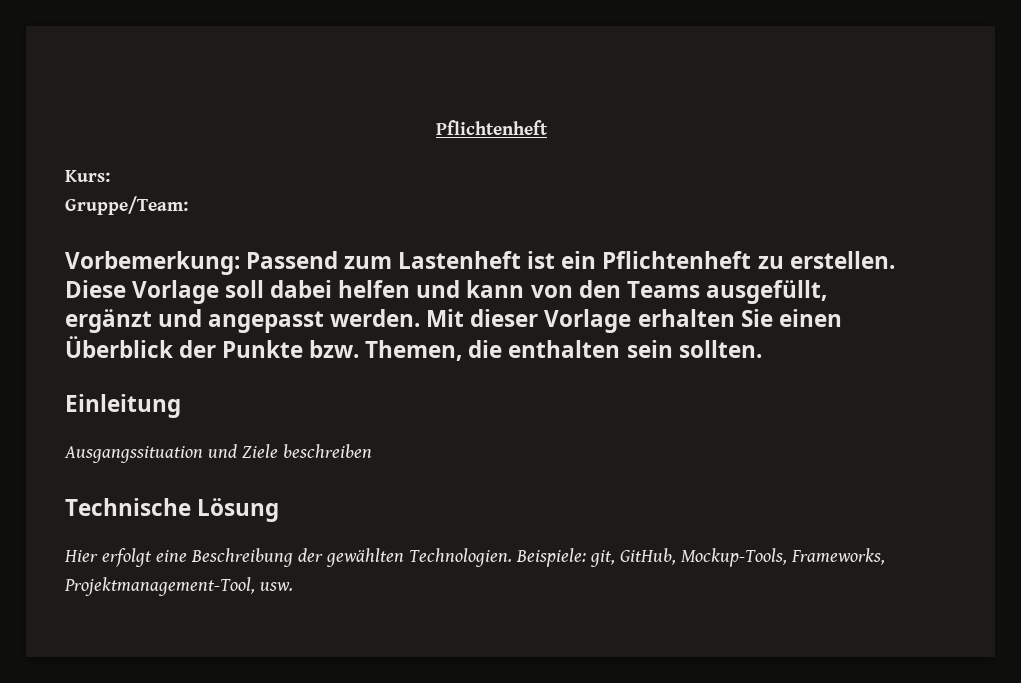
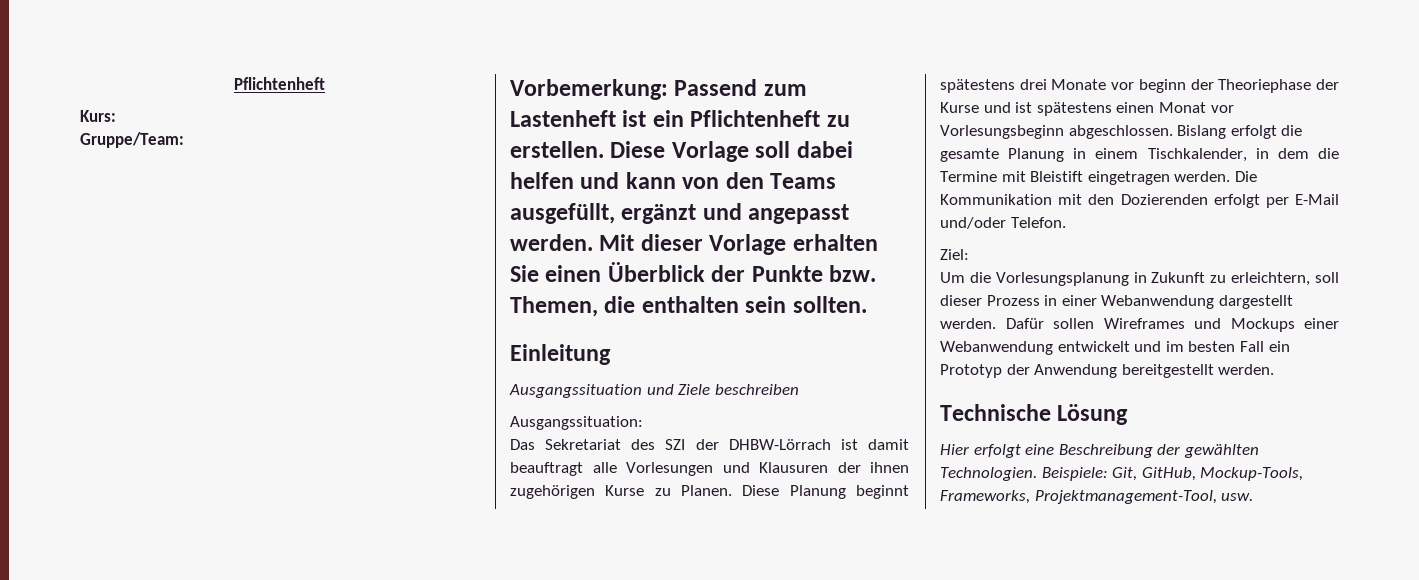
+ Ausgangssituation:
+ Das Sekretariat des SZI der DHBW-Lörrach ist damit beauftragt alle Vorlesungen und Klausuren der ihnen zugehörigen Kurse zu Planen. Diese Planung beginnt spätestens drei Monate vor beginn der Theoriephase der Kurse und ist spätestens einen Monat vor Vorlesungsbeginn abgeschlossen. Bislang erfolgt die gesamte Planung in einem Tischkalender, in dem die Termine mit Bleistift eingetragen werden. Die Kommunikation mit den Dozierenden erfolgt per E-Mail und/oder Telefon.
+ Ziel:
+ Um die Vorlesungsplanung in Zukunft zu erleichtern, soll dieser Prozess in einer Webanwendung dargestellt werden. Dafür sollen Wireframes und Mockups einer Webanwendung entwickelt und im besten Fall ein Prototyp der Anwendung bereitgestellt werden.
- Beispiele: git, GitHub, Mockup-Tools, Frameworks, Projektmanagement-Tool, usw.
+ Beispiele: Git, GitHub, Mockup-Tools, Frameworks, Projektmanagement-Tool, usw.

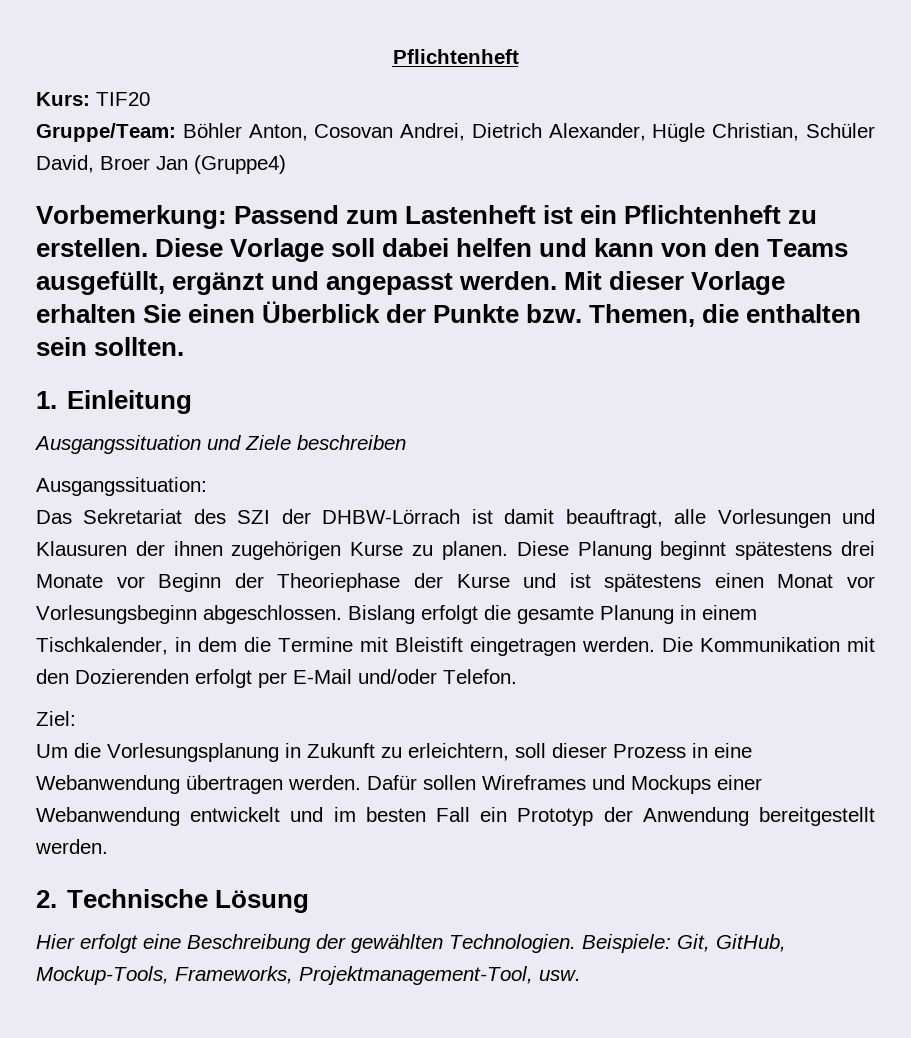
- Kurs:
+ Kurs: TIF20
- Gruppe/Team:
+ Gruppe/Team: Böhler Anton, Cosovan Andrei, Dietrich Alexander, Hügle Christian, Schüler David, Broer Jan (Gruppe4)
- Einleitung
+ 1. Einleitung
- Das Sekretariat des SZI der DHBW-Lörrach ist damit beauftragt alle Vorlesungen und Klausuren der ihnen zugehörigen Kurse zu Planen.
+ Das Sekretariat des SZI der DHBW-Lörrach ist damit beauftragt, alle Vorlesungen und Klausuren der ihnen zugehörigen Kurse zu planen.
- Diese Planung beginnt spätestens drei Monate vor beginn der Theoriephase der Kurse und ist spätestens einen Monat vor Vorlesungsbeginn abgeschlossen.
+ Diese Planung beginnt spätestens drei Monate vor Beginn der Theoriephase der Kurse und ist spätestens einen Monat vor Vorlesungsbeginn abgeschlossen.
- Um die Vorlesungsplanung in Zukunft zu erleichtern, soll dieser Prozess in einer Webanwendung dargestellt werden.
+ Um die Vorlesungsplanung in Zukunft zu erleichtern, soll dieser Prozess in eine Webanwendung übertragen werden.
- Technische Lösung
+ 2. Technische Lösung

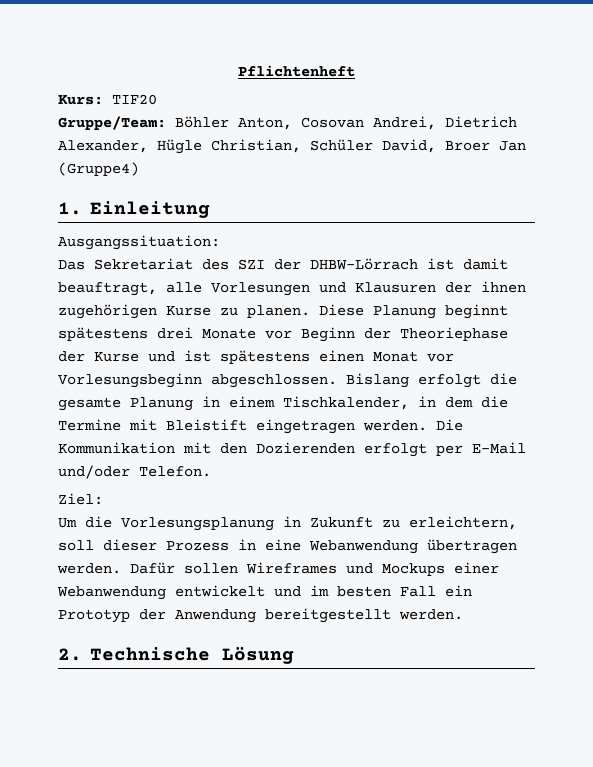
- Vorbemerkung: Passend zum Lastenheft ist ein Pflichtenheft zu erstellen. Diese Vorlage soll dabei helfen und kann von den Teams ausgefüllt, ergänzt und angepasst werden. Mit dieser Vorlage erhalten Sie einen Überblick der Punkte bzw. Themen, die enthalten sein sollten.
  1. Einleitung
- Ausgangssituation und Ziele beschreiben
- Hier erfolgt eine Beschreibung der gewählten Technologien. Beispiele: Git, GitHub, Mockup-Tools, Frameworks, Projektmanagement-Tool, usw.

